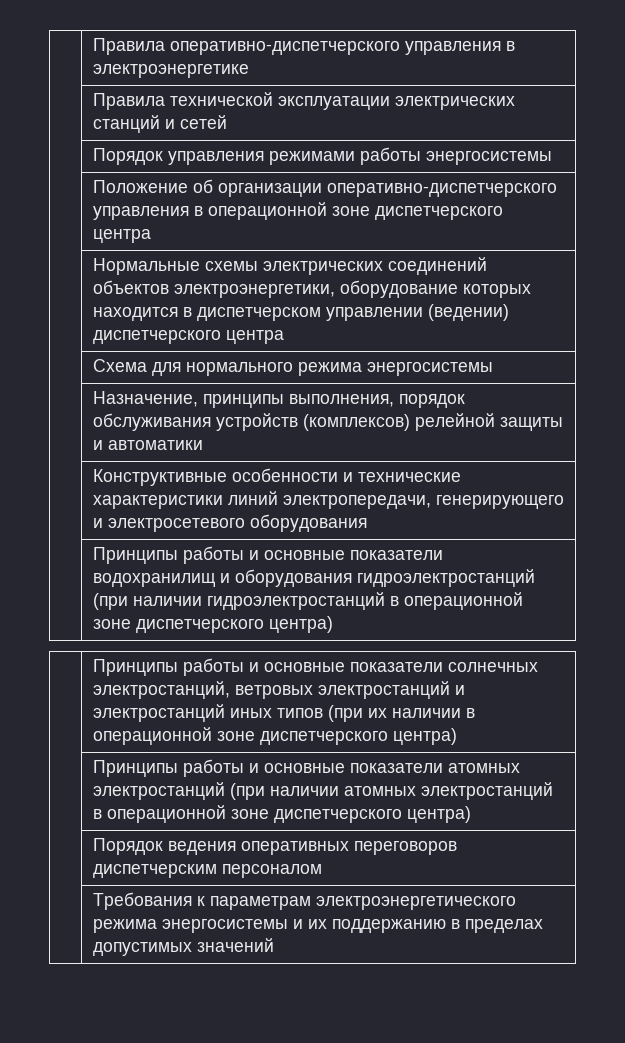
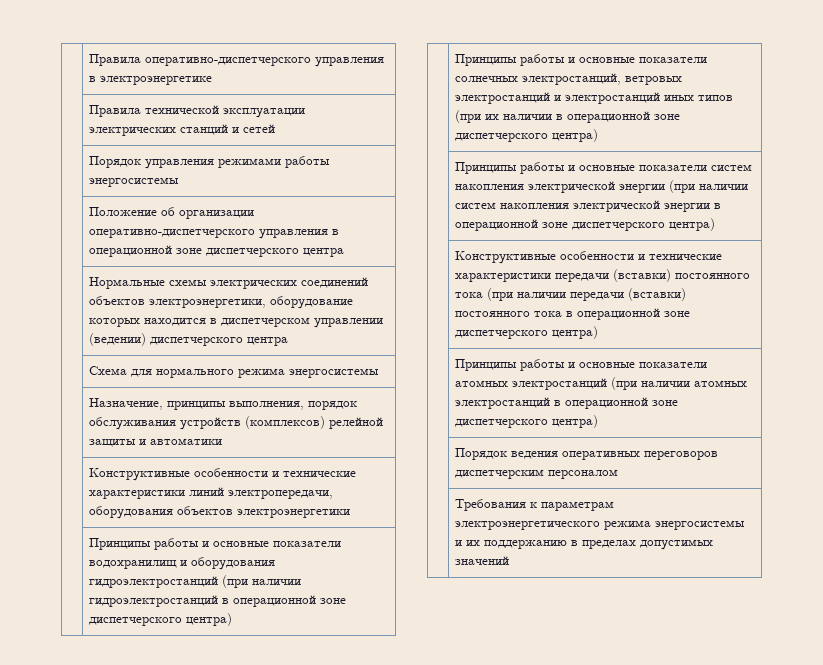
- | Конструктивные особенности и технические характеристики линий электропередачи, генерирующего и электросетевого оборудования
+ | Конструктивные особенности и технические характеристики линий электропередачи, оборудования объектов электроэнергетики
+ | Принципы работы и основные показатели систем накопления электрической энергии (при наличии систем накопления электрической энергии в операционной зоне диспетчерского центра)
+ | Конструктивные особенности и технические характеристики передачи (вставки) постоянного тока (при наличии передачи (вставки) постоянного тока в операционной зоне диспетчерского центра)

